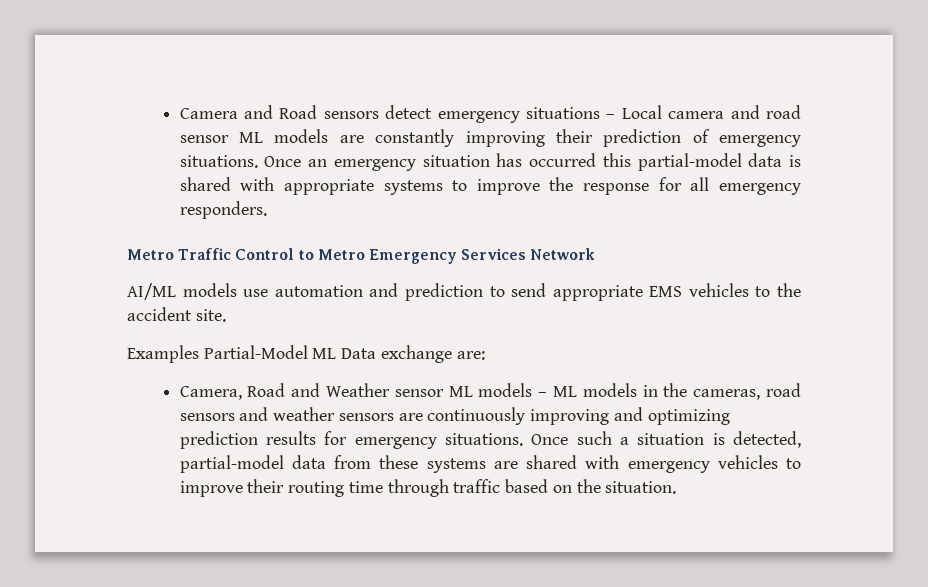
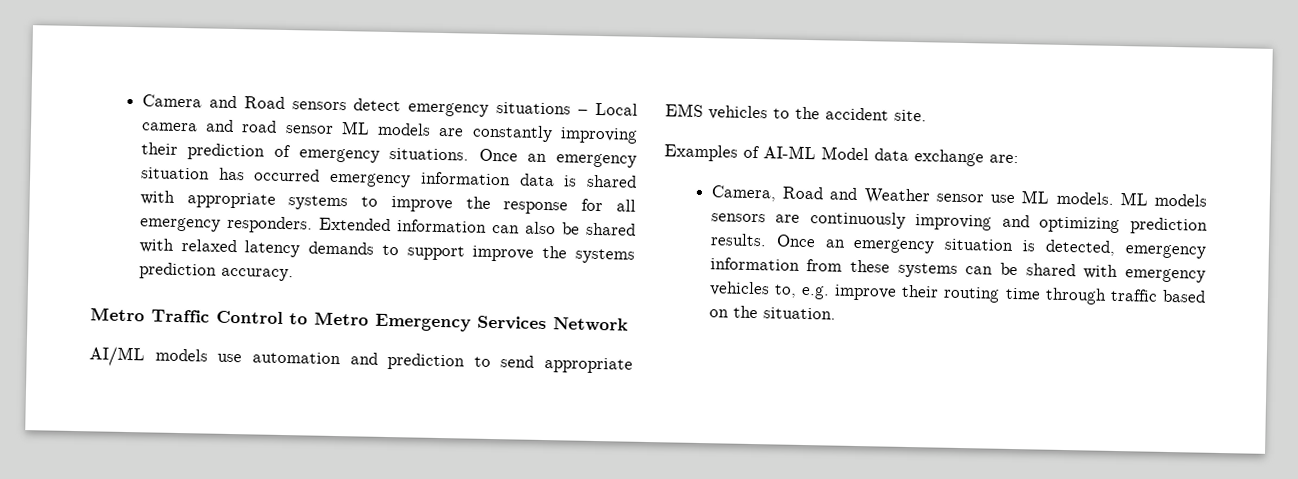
- Once an emergency situation has occurred this partial-model data is shared with appropriate systems to improve the response for all emergency responders.
+ Once an emergency situation has occurred emergency information data is shared with appropriate systems to improve the response for all emergency responders. Extended information can also be shared with relaxed latency demands to support improve the systems prediction accuracy.
- Examples Partial-Model ML Data exchange are:
+ Examples of AI-ML Model data exchange are:
- Camera, Road and Weather sensor ML models – ML models in the cameras, road sensors and weather sensors are continuously improving and optimizing prediction results for emergency situations. Once such a situation is detected, partial-model data from these systems are shared with emergency vehicles to improve their routing time through traffic based on the situation.
+ Camera, Road and Weather sensor use ML models. ML models sensors are continuously improving and optimizing prediction results. Once an emergency situation is detected, emergency information from these systems can be shared with emergency vehicles to, e.g. improve their routing time through traffic based on the situation.

